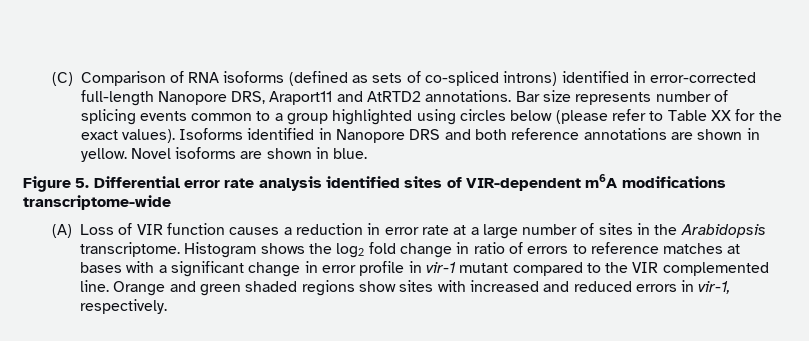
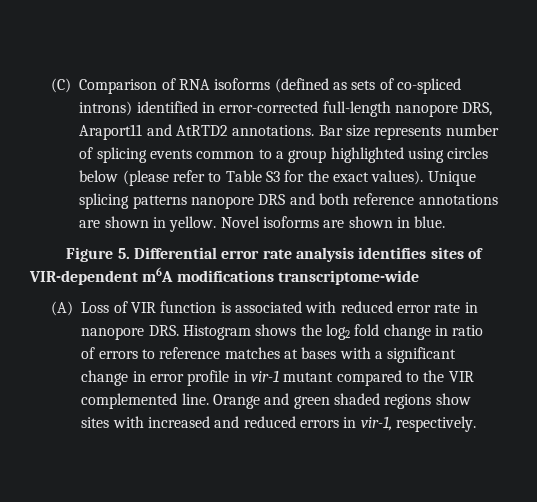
- (C) Comparison of RNA isoforms (defined as sets of co-spliced introns) identified in error-corrected full-length Nanopore DRS, Araport11 and AtRTD2 annotations.
+ (C) Comparison of RNA isoforms (defined as sets of co-spliced introns) identified in error-corrected full-length nanopore DRS, Araport11 and AtRTD2 annotations.
- Bar size represents number of splicing events common to a group highlighted using circles below (please refer to Table XX for the exact values).
+ Bar size represents number of splicing events common to a group highlighted using circles below (please refer to Table S3 for the exact values).
- Isoforms identified in Nanopore DRS and both reference annotations are shown in yellow.
+ Unique splicing patterns nanopore DRS and both reference annotations are shown in yellow.
- Figure 5. Differential error rate analysis identified sites of VIR-dependent m6A modifications transcriptome-wide
+ Figure 5. Differential error rate analysis identifies sites of VIR-dependent m6A modifications transcriptome-wide
- (A) Loss of VIR function causes a reduction in error rate at a large number of sites in the Arabidopsis transcriptome. Histogram shows the log2 fold change in ratio of errors to reference matches at bases with a significant change in error profile in vir-1 mutant compared to the VIR complemented line.
+ (A) Loss of VIR function is associated with reduced error rate in nanopore DRS. Histogram shows the log2 fold change in ratio of errors to reference matches at bases with a significant change in error profile in vir-1 mutant compared to the VIR complemented line.

